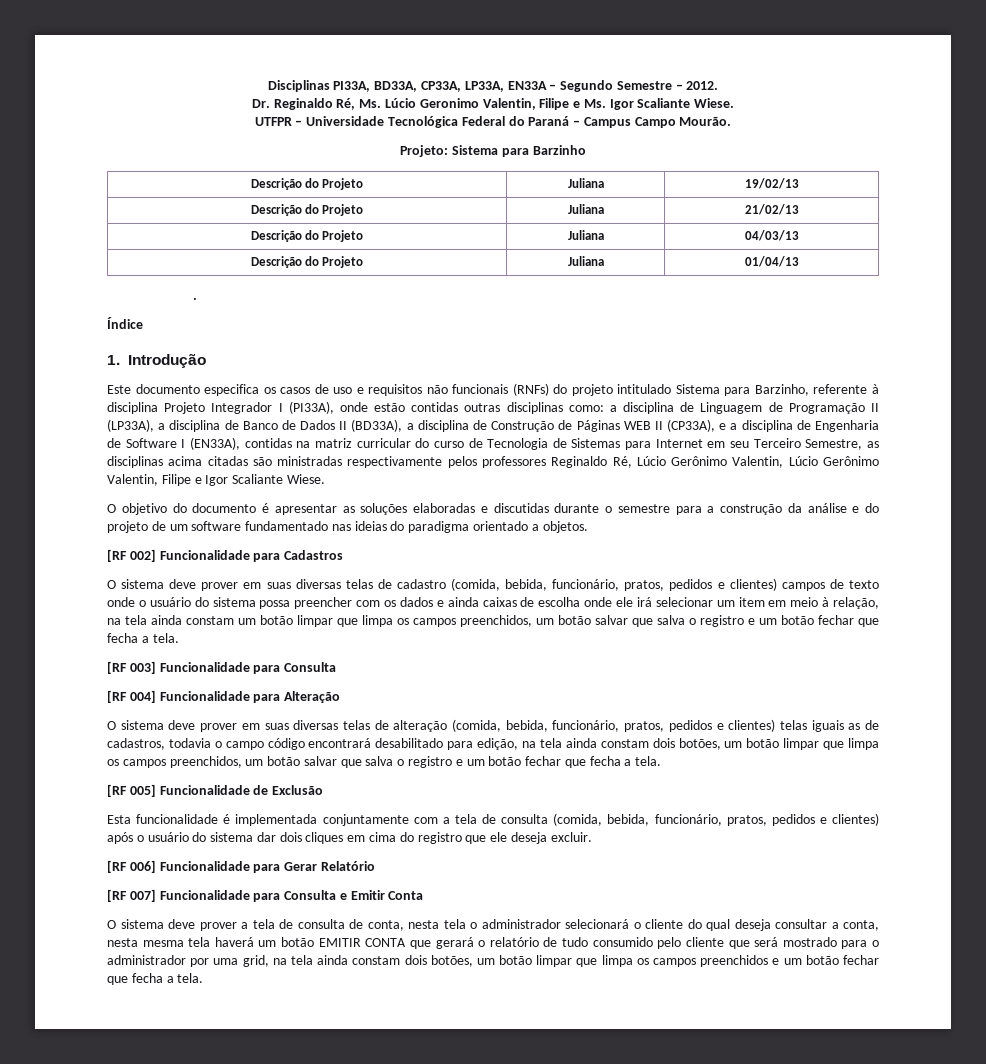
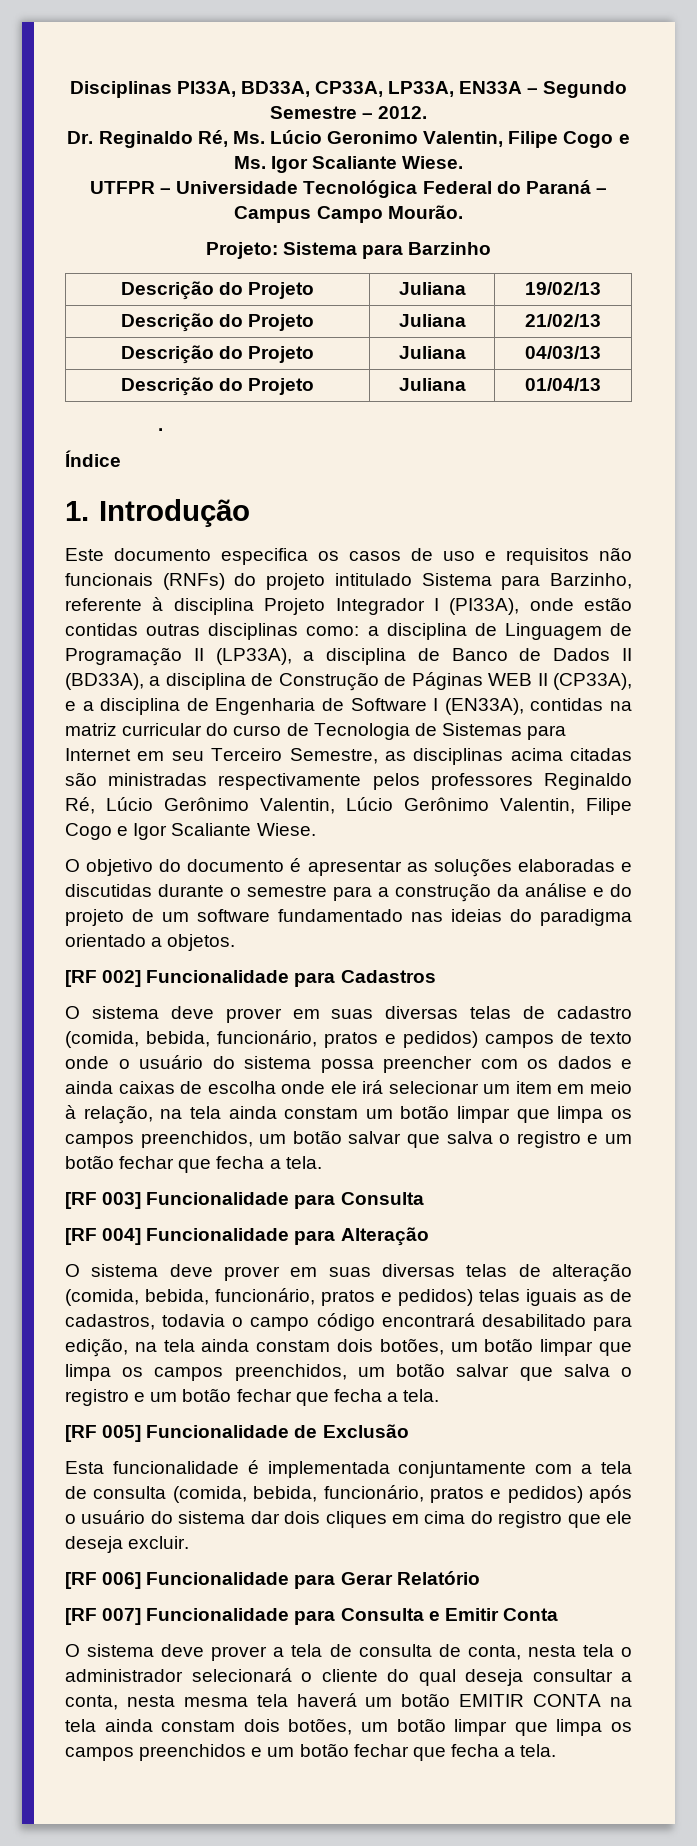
- Dr. Reginaldo Ré, Ms. Lúcio Geronimo Valentin, Filipe e Ms. Igor Scaliante Wiese.
+ Dr. Reginaldo Ré, Ms. Lúcio Geronimo Valentin, Filipe Cogo e Ms. Igor Scaliante Wiese.
- a disciplina de Linguagem de Programação II (LP33A), a disciplina de Banco de Dados II (BD33A), a disciplina de Construção de Páginas WEB II (CP33A), e a disciplina de Engenharia de Software I (EN33A), contidas na matriz curricular do curso de Tecnologia de Sistemas para Internet em seu Terceiro Semestre, as disciplinas acima citadas são ministradas respectivamente pelos professores Reginaldo Ré, Lúcio Gerônimo Valentin, Lúcio Gerônimo Valentin, Filipe e Igor Scaliante Wiese.
+ a disciplina de Linguagem de Programação II (LP33A), a disciplina de Banco de Dados II (BD33A), a disciplina de Construção de Páginas WEB II (CP33A), e a disciplina de Engenharia de Software I (EN33A), contidas na matriz curricular do curso de Tecnologia de Sistemas para Internet em seu Terceiro Semestre, as disciplinas acima citadas são ministradas respectivamente pelos professores Reginaldo Ré, Lúcio Gerônimo Valentin, Lúcio Gerônimo Valentin, Filipe Cogo e Igor Scaliante Wiese.
- O sistema deve prover em suas diversas telas de cadastro (comida, bebida, funcionário, pratos, pedidos e clientes) campos de texto onde o usuário do sistema possa preencher com os dados e ainda caixas de escolha onde ele irá selecionar um item em meio à relação, na tela ainda constam um botão limpar que limpa os campos preenchidos, um botão salvar que salva o registro e um botão fechar que fecha a tela.
+ O sistema deve prover em suas diversas telas de cadastro (comida, bebida, funcionário, pratos e pedidos) campos de texto onde o usuário do sistema possa preencher com os dados e ainda caixas de escolha onde ele irá selecionar um item em meio à relação, na tela ainda constam um botão limpar que limpa os campos preenchidos, um botão salvar que salva o registro e um botão fechar que fecha a tela.
- O sistema deve prover em suas diversas telas de alteração (comida, bebida, funcionário, pratos, pedidos e clientes) telas iguais as de cadastros, todavia o campo código encontrará desabilitado para edição, na tela ainda constam dois botões, um botão limpar que limpa os campos preenchidos, um botão salvar que salva o registro e um botão fechar que fecha a tela.
+ O sistema deve prover em suas diversas telas de alteração (comida, bebida, funcionário, pratos e pedidos) telas iguais as de cadastros, todavia o campo código encontrará desabilitado para edição, na tela ainda constam dois botões, um botão limpar que limpa os campos preenchidos, um botão salvar que salva o registro e um botão fechar que fecha a tela.
- Esta funcionalidade é implementada conjuntamente com a tela de consulta (comida, bebida, funcionário, pratos, pedidos e clientes) após o usuário do sistema dar dois cliques em cima do registro que ele deseja excluir.
+ Esta funcionalidade é implementada conjuntamente com a tela de consulta (comida, bebida, funcionário, pratos e pedidos) após o usuário do sistema dar dois cliques em cima do registro que ele deseja excluir.
- O sistema deve prover a tela de consulta de conta, nesta tela o administrador selecionará o cliente do qual deseja consultar a conta, nesta mesma tela haverá um botão EMITIR CONTA que gerará o relatório de tudo consumido pelo cliente que será mostrado para o administrador por uma grid, na tela ainda constam dois botões, um botão limpar que limpa os campos preenchidos e um botão fechar que fecha a tela.
+ O sistema deve prover a tela de consulta de conta, nesta tela o administrador selecionará o cliente do qual deseja consultar a conta, nesta mesma tela haverá um botão EMITIR CONTA na tela ainda constam dois botões, um botão limpar que limpa os campos preenchidos e um botão fechar que fecha a tela.

